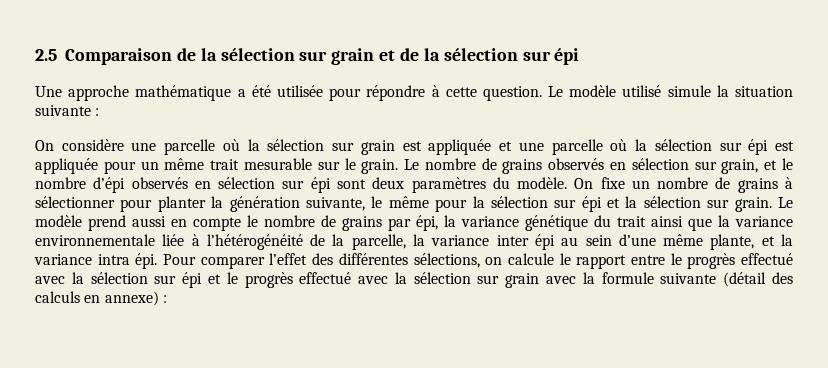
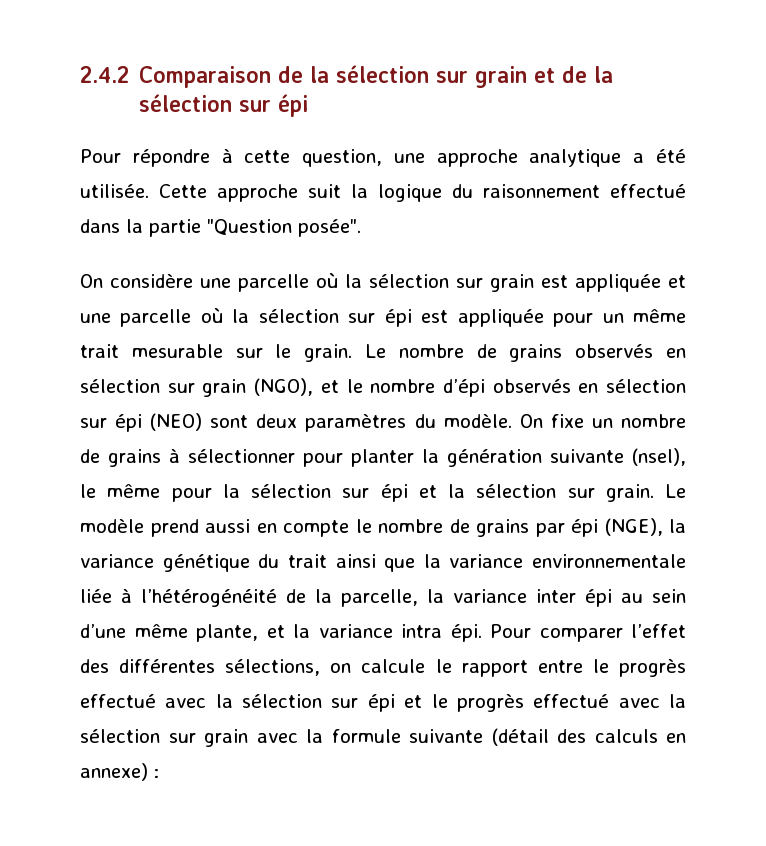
- 2.5 Comparaison de la sélection sur grain et de la sélection sur épi
+ 2.4.2 Comparaison de la sélection sur grain et de la sélection sur épi
- Une approche mathématique a été utilisée pour répondre à cette question. Le modèle utilisé simule la situation suivante :
+ Pour répondre à cette question, une approche analytique a été utilisée. Cette approche suit la logique du raisonnement effectué dans la partie "Question posée".
- Le nombre de grains observés en sélection sur grain, et le nombre d’épi observés en sélection sur épi sont deux paramètres du modèle.
+ Le nombre de grains observés en sélection sur grain (NGO), et le nombre d’épi observés en sélection sur épi (NEO) sont deux paramètres du modèle.
- On fixe un nombre de grains à sélectionner pour planter la génération suivante, le même pour la sélection sur épi et la sélection sur grain.
+ On fixe un nombre de grains à sélectionner pour planter la génération suivante (nsel), le même pour la sélection sur épi et la sélection sur grain.
- Le modèle prend aussi en compte le nombre de grains par épi, la variance génétique du trait ainsi que la variance environnementale liée à l’hétérogénéité de la parcelle, la variance inter épi au sein d’une même plante, et la variance intra épi.
+ Le modèle prend aussi en compte le nombre de grains par épi (NGE), la variance génétique du trait ainsi que la variance environnementale liée à l’hétérogénéité de la parcelle, la variance inter épi au sein d’une même plante, et la variance intra épi.

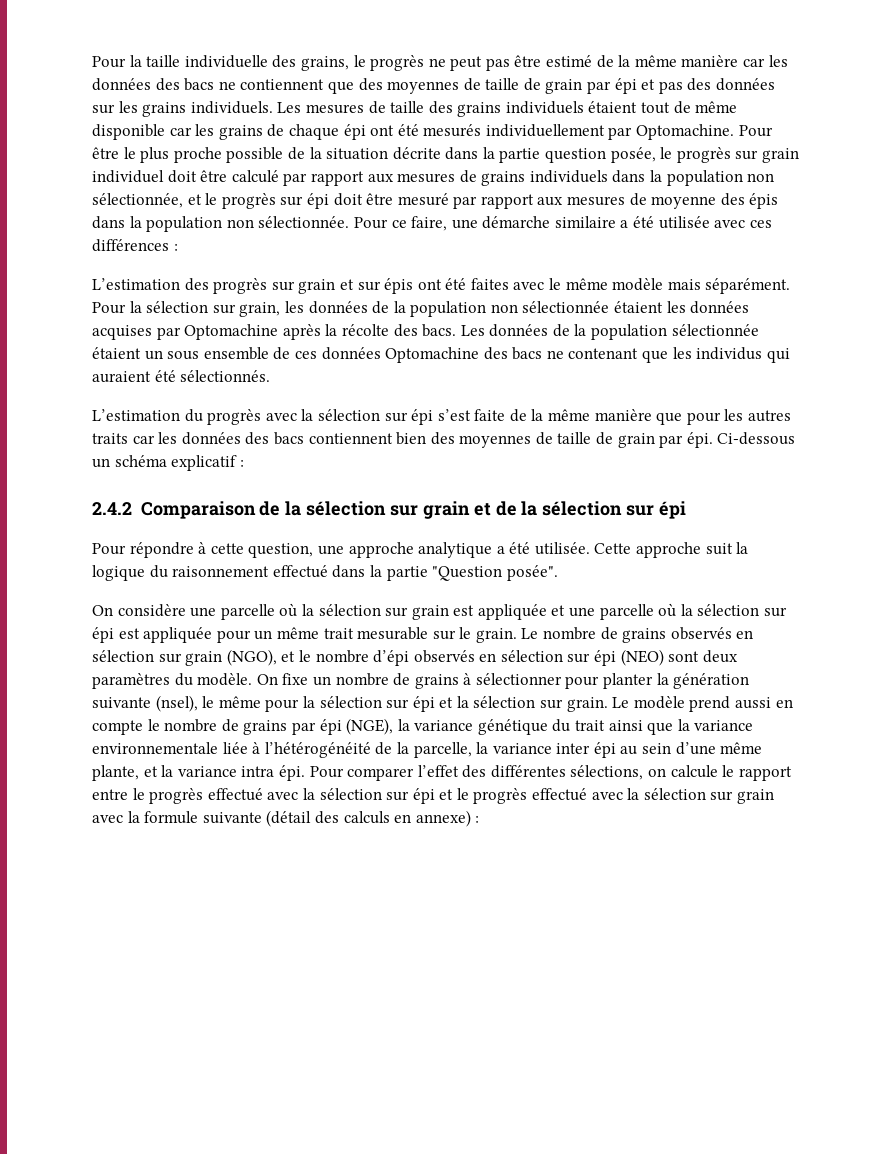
+ Pour la taille individuelle des grains, le progrès ne peut pas être estimé de la même manière car les données des bacs ne contiennent que des moyennes de taille de grain par épi et pas des données sur les grains individuels. Les mesures de taille des grains individuels étaient tout de même disponible car les grains de chaque épi ont été mesurés individuellement par Optomachine. Pour être le plus proche possible de la situation décrite dans la partie question posée, le progrès sur grain individuel doit être calculé par rapport aux mesures de grains individuels dans la population non sélectionnée, et le progrès sur épi doit être mesuré par rapport aux mesures de moyenne des épis dans la population non sélectionnée. Pour ce faire, une démarche similaire a été utilisée avec ces différences :
+ L’estimation des progrès sur grain et sur épis ont été faites avec le même modèle mais séparément. Pour la sélection sur grain, les données de la population non sélectionnée étaient les données acquises par Optomachine après la récolte des bacs. Les données de la population sélectionnée étaient un sous ensemble de ces données Optomachine des bacs ne contenant que les individus qui auraient été sélectionnés.
+ L’estimation du progrès avec la sélection sur épi s’est faite de la même manière que pour les autres traits car les données des bacs contiennent bien des moyennes de taille de grain par épi. Ci-dessous un schéma explicatif :

